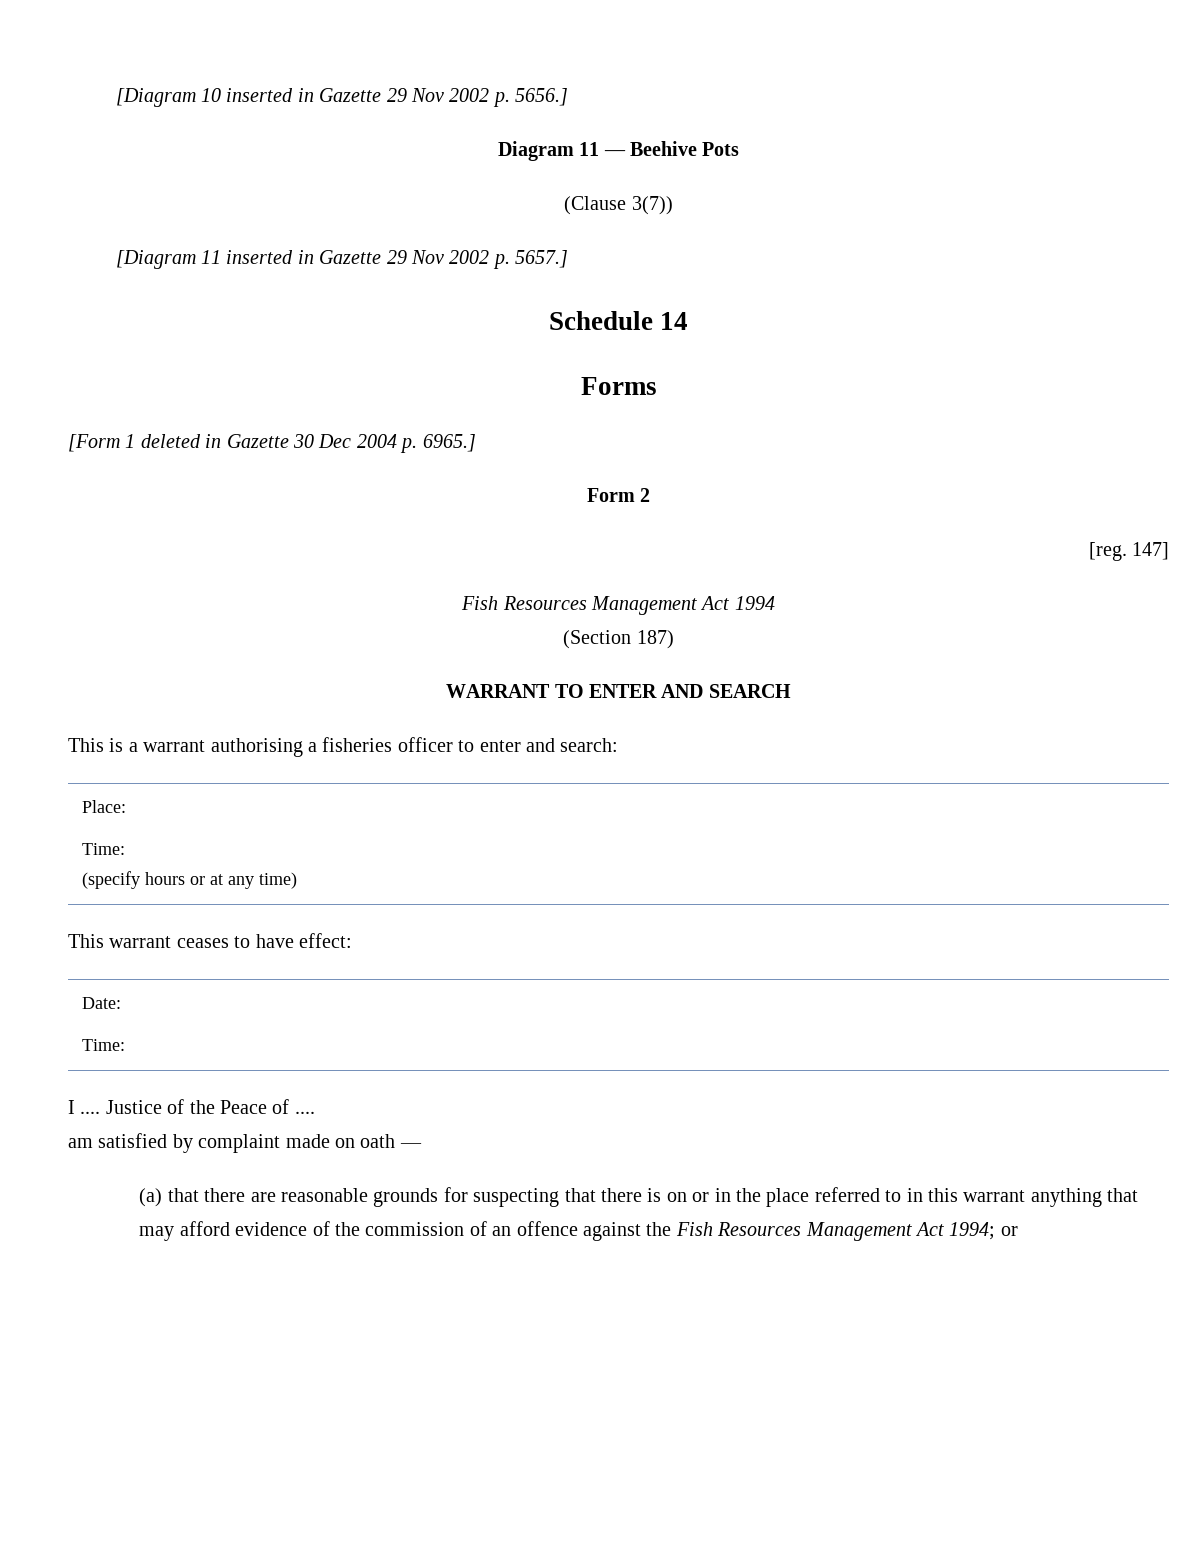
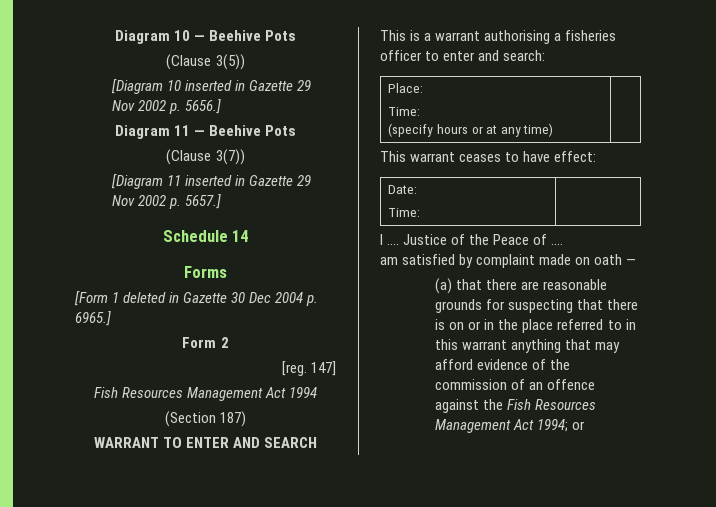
+ Diagram 10 — Beehive Pots
+ (Clause 3(5))

